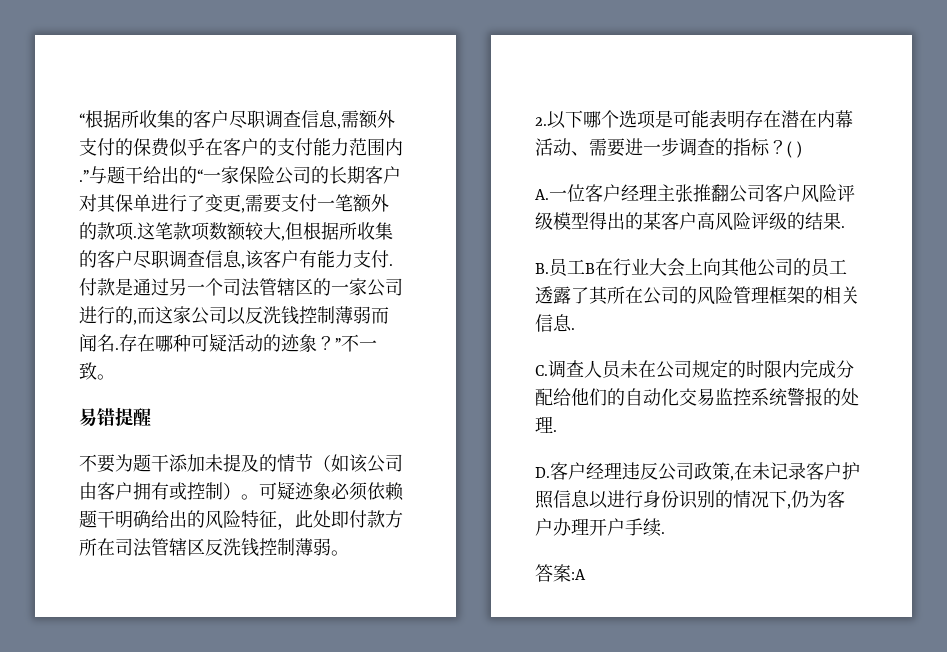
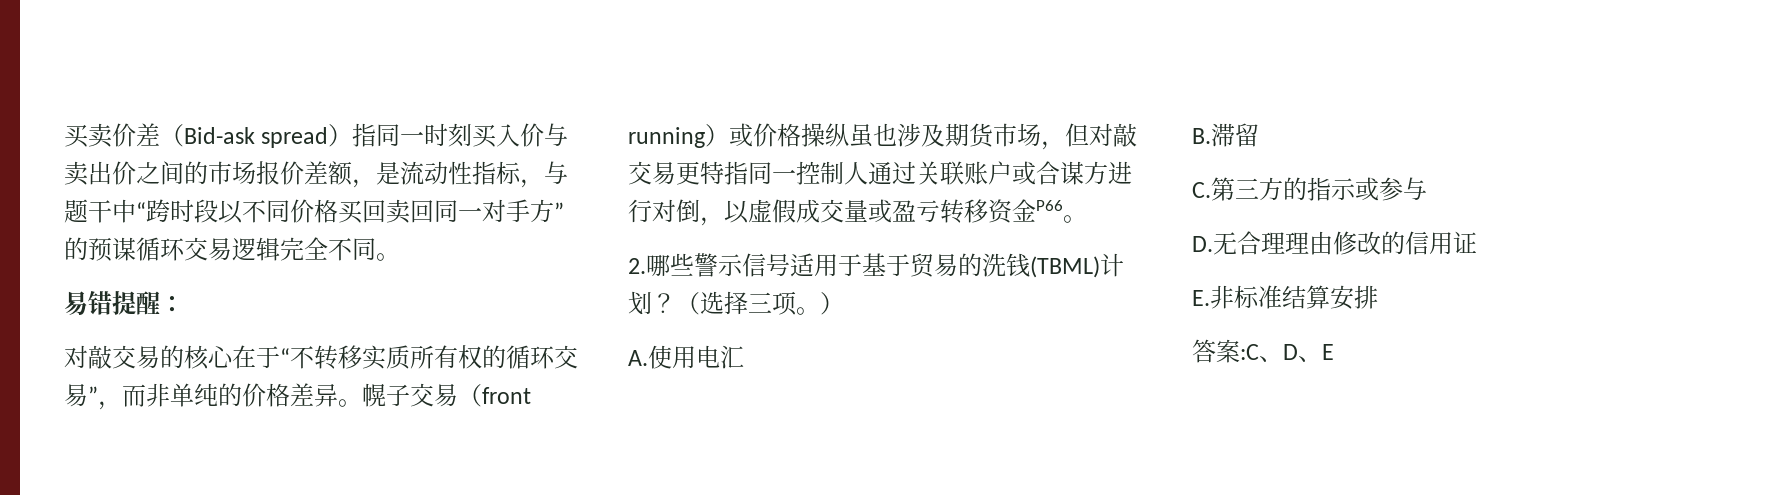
- “根据所收集的客户尽职调查信息,需额外支付的保费似乎在客户的支付能力范围内.”与题干给出的“一家保险公司的长期客户对其保单进行了变更,需要支付一笔额外的款项.这笔款项数额较大,但根据所收集的客户尽职调查信息,该客户有能力支付.付款是通过另一个司法管辖区的一家公司进行的,而这家公司以反洗钱控制薄弱而闻名.存在哪种可疑活动的迹象？”不一致。
- 易错提醒
- 不要为题干添加未提及的情节（如该公司由客户拥有或控制）。可疑迹象必须依赖题干明确给出的风险特征，此处即付款方所在司法管辖区反洗钱控制薄弱。
- 2.以下哪个选项是可能表明存在潜在内幕活动、需要进一步调查的指标？( )
- A.一位客户经理主张推翻公司客户风险评级模型得出的某客户高风险评级的结果.
- B.员工B在行业大会上向其他公司的员工透露了其所在公司的风险管理框架的相关信息.
- C.调查人员未在公司规定的时限内完成分配给他们的自动化交易监控系统警报的处理.
- D.客户经理违反公司政策,在未记录客户护照信息以进行身份识别的情况下,仍为客户办理开户手续.
- 答案:A
+ 买卖价差（Bid-ask spread）指同一时刻买入价与卖出价之间的市场报价差额，是流动性指标，与题干中“跨时段以不同价格买回卖回同一对手方”的预谋循环交易逻辑完全不同。
+ 易错提醒：
+ 对敲交易的核心在于“不转移实质所有权的循环交易”，而非单纯的价格差异。幌子交易（front running）或价格操纵虽也涉及期货市场，但对敲交易更特指同一控制人通过关联账户或合谋方进行对倒，以虚假成交量或盈亏转移资金P66。
+ 2.哪些警示信号适用于基于贸易的洗钱(TBML)计划？（选择三项。）
+ A.使用电汇
+ B.滞留
+ C.第三方的指示或参与
+ D.无合理理由修改的信用证
+ E.非标准结算安排
+ 答案:C、D、E

